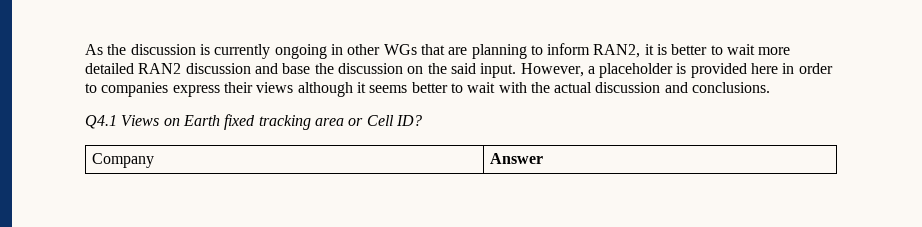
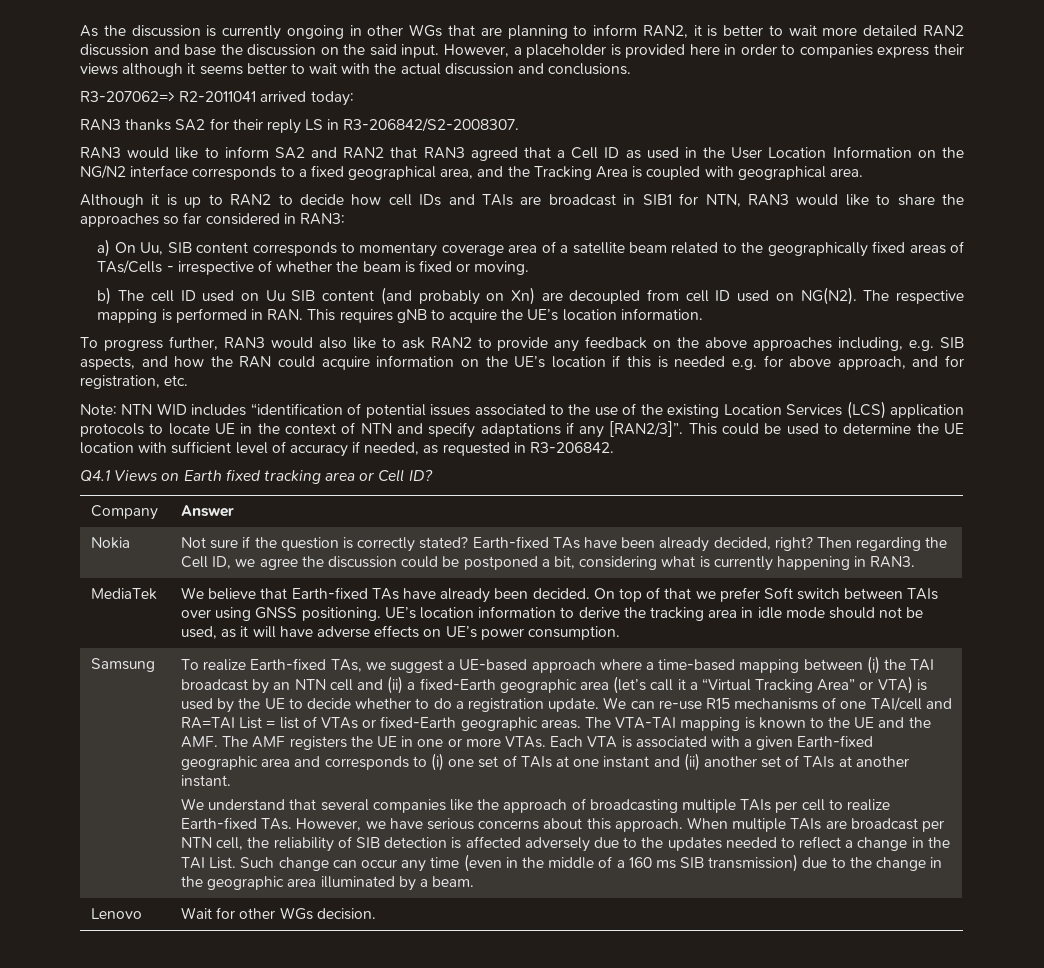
+ R3-207062=> R2-2011041 arrived today:
+ RAN3 thanks SA2 for their reply LS in R3-206842/S2-2008307.
+ RAN3 would like to inform SA2 and RAN2 that RAN3 agreed that a Cell ID as used in the User Location Information on the NG/N2 interface corresponds to a fixed geographical area, and the Tracking Area is coupled with geographical area.
+ Although it is up to RAN2 to decide how cell IDs and TAIs are broadcast in SIB1 for NTN, RAN3 would like to share the approaches so far considered in RAN3:
+ a) On Uu, SIB content corresponds to momentary coverage area of a satellite beam related to the geographically fixed areas of TAs/Cells - irrespective of whether the beam is fixed or moving.
+ b) The cell ID used on Uu SIB content (and probably on Xn) are decoupled from cell ID used on NG(N2). The respective mapping is performed in RAN. This requires gNB to acquire the UE’s location information.
+ To progress further, RAN3 would also like to ask RAN2 to provide any feedback on the above approaches including, e.g. SIB aspects, and how the RAN could acquire information on the UE’s location if this is needed e.g. for above approach, and for registration, etc.
+ Note: NTN WID includes “identification of potential issues associated to the use of the existing Location Services (LCS) application protocols to locate UE in the context of NTN and specify adaptations if any [RAN2/3]”. This could be used to determine the UE location with sufficient level of accuracy if needed, as requested in R3-206842.
+ Nokia | Not sure if the question is correctly stated? Earth-fixed TAs have been already decided, right? Then regarding the Cell ID, we agree the discussion could be postponed a bit, considering what is currently happening in RAN3.
+ MediaTek | We believe that Earth-fixed TAs have already been decided. On top of that we prefer Soft switch between TAIs over using GNSS positioning. UE’s location information to derive the tracking area in idle mode should not be used, as it will have adverse effects on UE’s power consumption.
+ Samsung | To realize Earth-fixed TAs, we suggest a UE-based approach where a time-based mapping between (i) the TAI broadcast by an NTN cell and (ii) a fixed-Earth geographic area (let’s call it a “Virtual Tracking Area” or VTA) is used by the UE to decide whether to do a registration update. We can re-use R15 mechanisms of one TAI/cell and RA=TAI List = list of VTAs or fixed-Earth geographic areas. The VTA-TAI mapping is known to the UE and the AMF. The AMF registers the UE in one or more VTAs. Each VTA is associated with a given Earth-fixed geographic area and corresponds to (i) one set of TAIs at one instant and (ii) another set of TAIs at another instant.
+ We understand that several companies like the approach of broadcasting multiple TAIs per cell to realize Earth-fixed TAs. However, we have serious concerns about this approach. When multiple TAIs are broadcast per NTN cell, the reliability of SIB detection is affected adversely due to the updates needed to reflect a change in the TAI List. Such change can occur any time (even in the middle of a 160 ms SIB transmission) due to the change in the geographic area illuminated by a beam.
+ Lenovo | Wait for other WGs decision.

